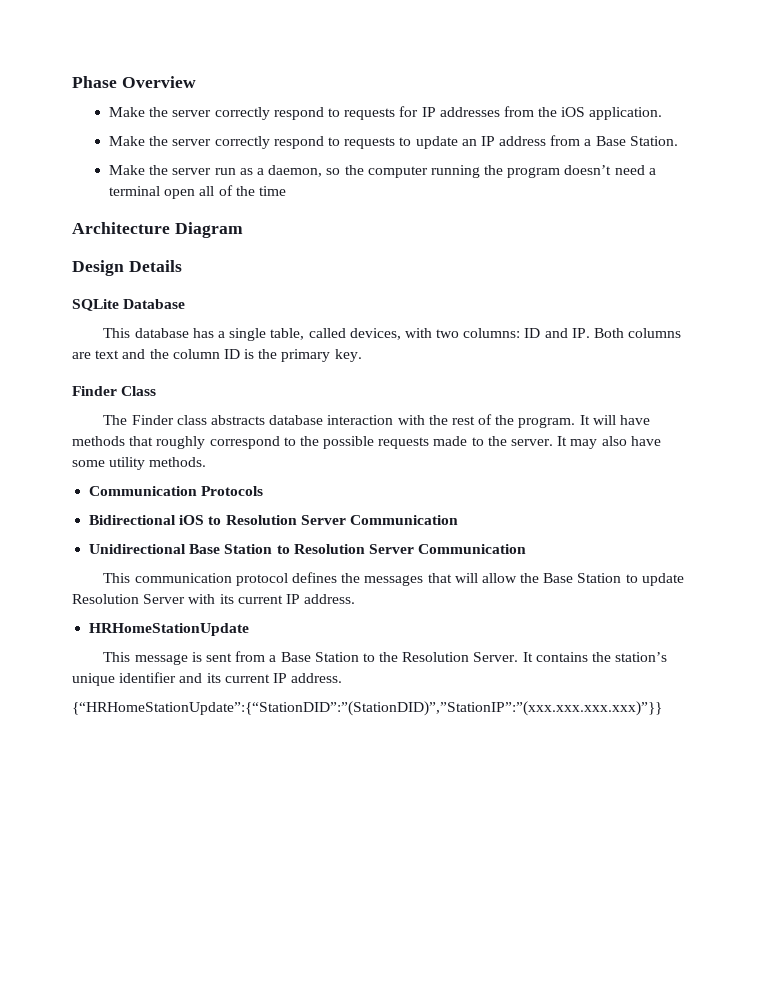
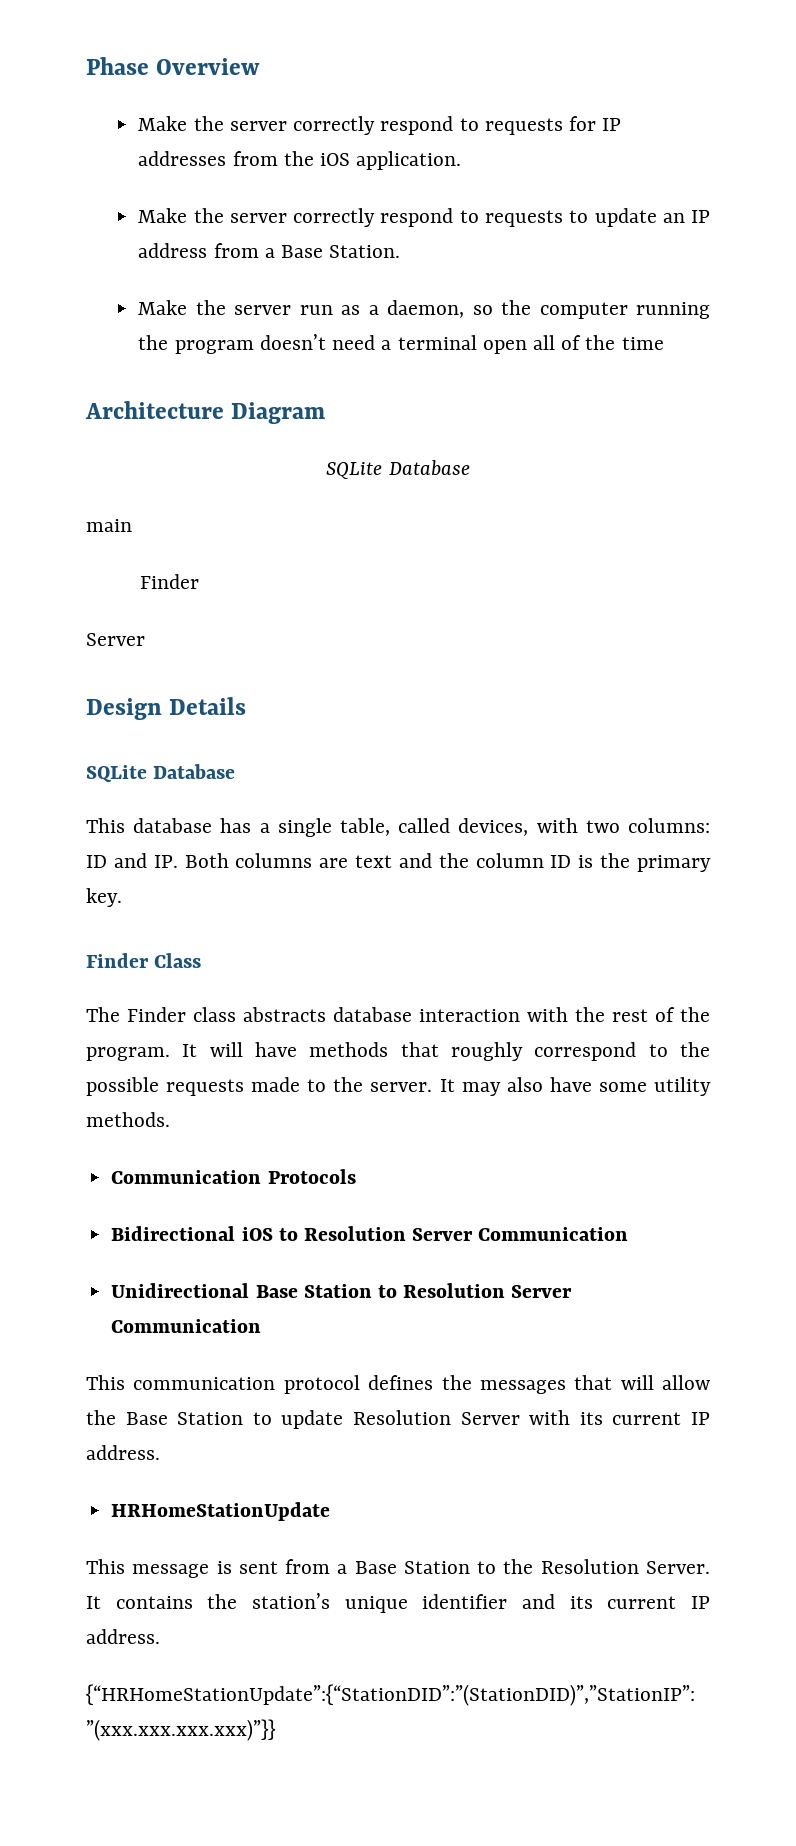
  Architecture Diagram
+ SQLite Database
+ main
+ Finder
+ Server

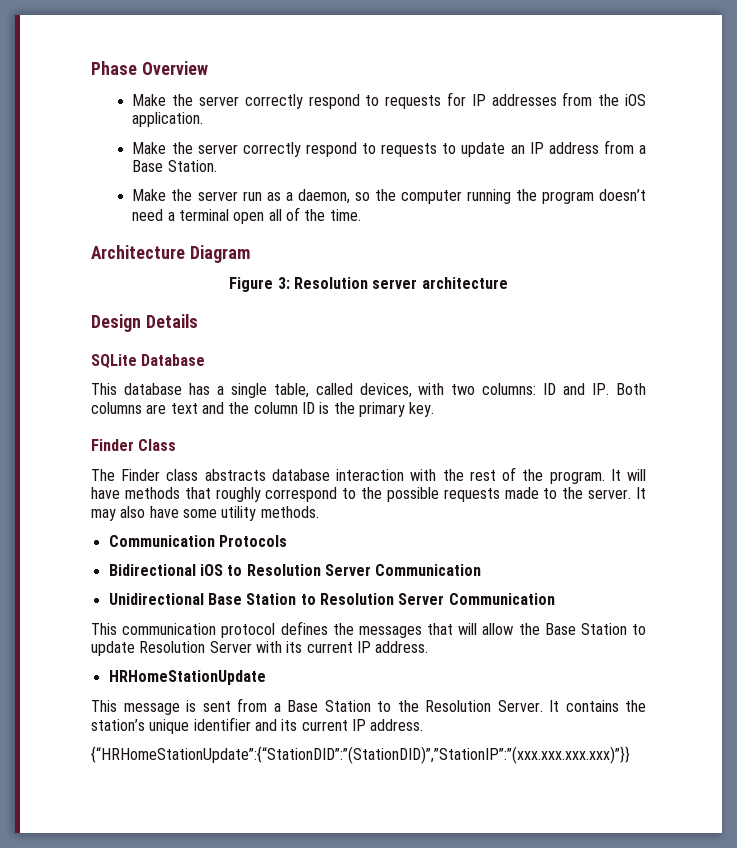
- Make the server run as a daemon, so the computer running the program doesn’t need a terminal open all of the time
+ Make the server run as a daemon, so the computer running the program doesn’t need a terminal open all of the time.
  Architecture Diagram
- SQLite Database
- main
- Finder
- Server
+ Figure 3: Resolution server architecture

